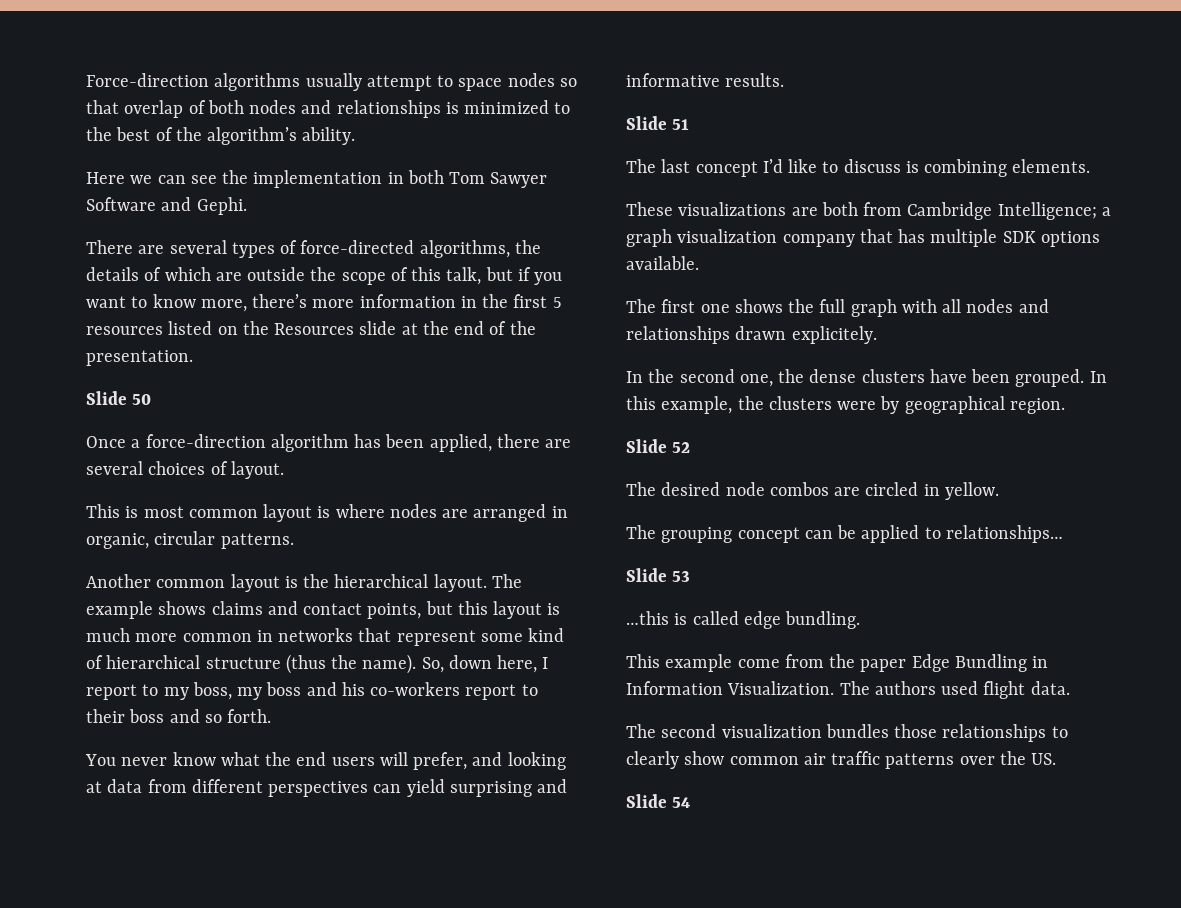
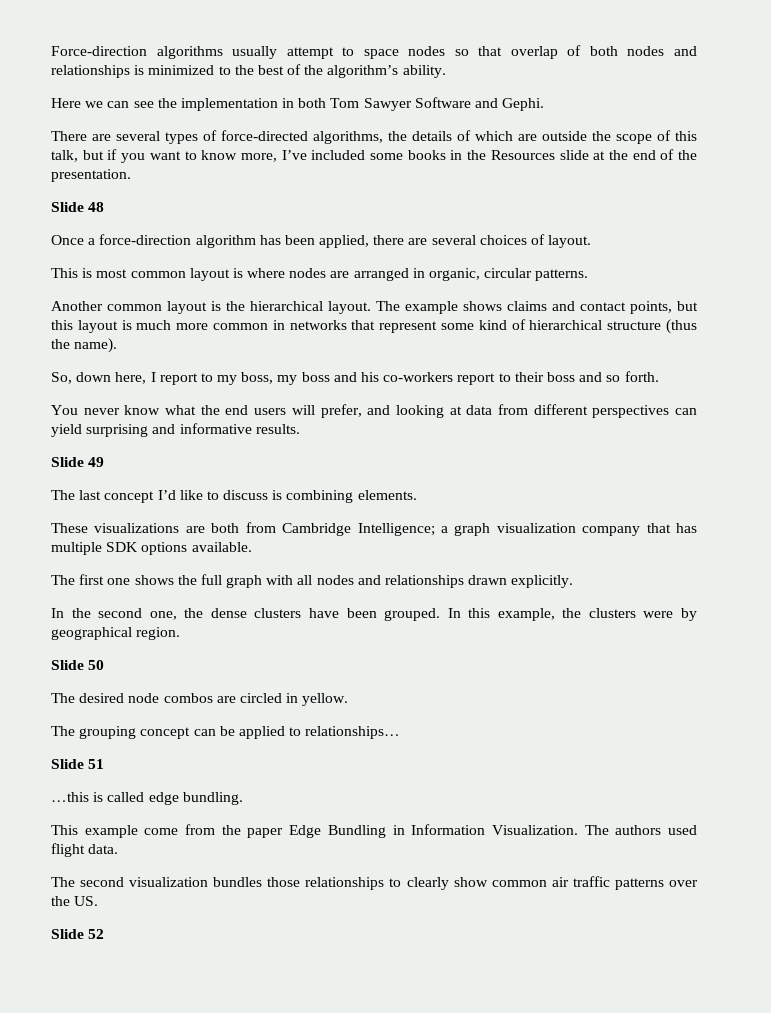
- There are several types of force-directed algorithms, the details of which are outside the scope of this talk, but if you want to know more, there’s more information in the first 5 resources listed on the Resources slide at the end of the presentation.
+ There are several types of force-directed algorithms, the details of which are outside the scope of this talk, but if you want to know more, I’ve included some books in the Resources slide at the end of the presentation.
- Slide 50
+ Slide 48
- The example shows claims and contact points, but this layout is much more common in networks that represent some kind of hierarchical structure (thus the name). So, down here, I report to my boss, my boss and his co-workers report to their boss and so forth.
+ The example shows claims and contact points, but this layout is much more common in networks that represent some kind of hierarchical structure (thus the name).
+ So, down here, I report to my boss, my boss and his co-workers report to their boss and so forth.
- Slide 51
+ Slide 49
- The first one shows the full graph with all nodes and relationships drawn explicitely.
+ The first one shows the full graph with all nodes and relationships drawn explicitly.
- Slide 52
+ Slide 50
- Slide 53
+ Slide 51
- Slide 54
+ Slide 52

